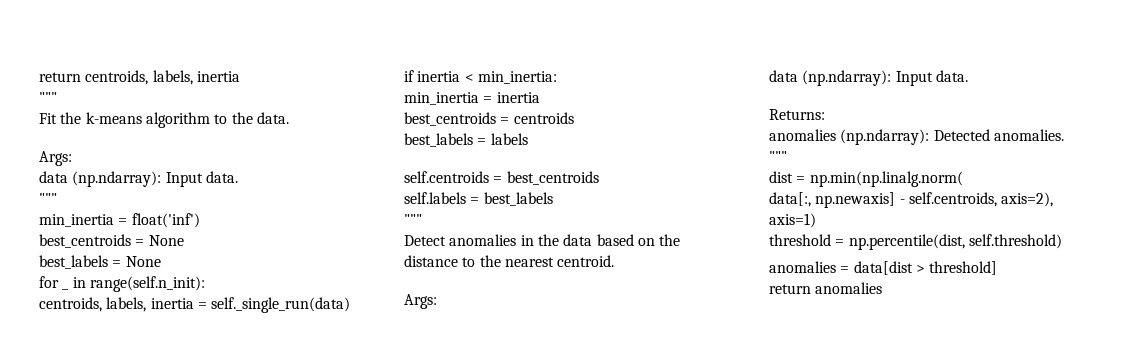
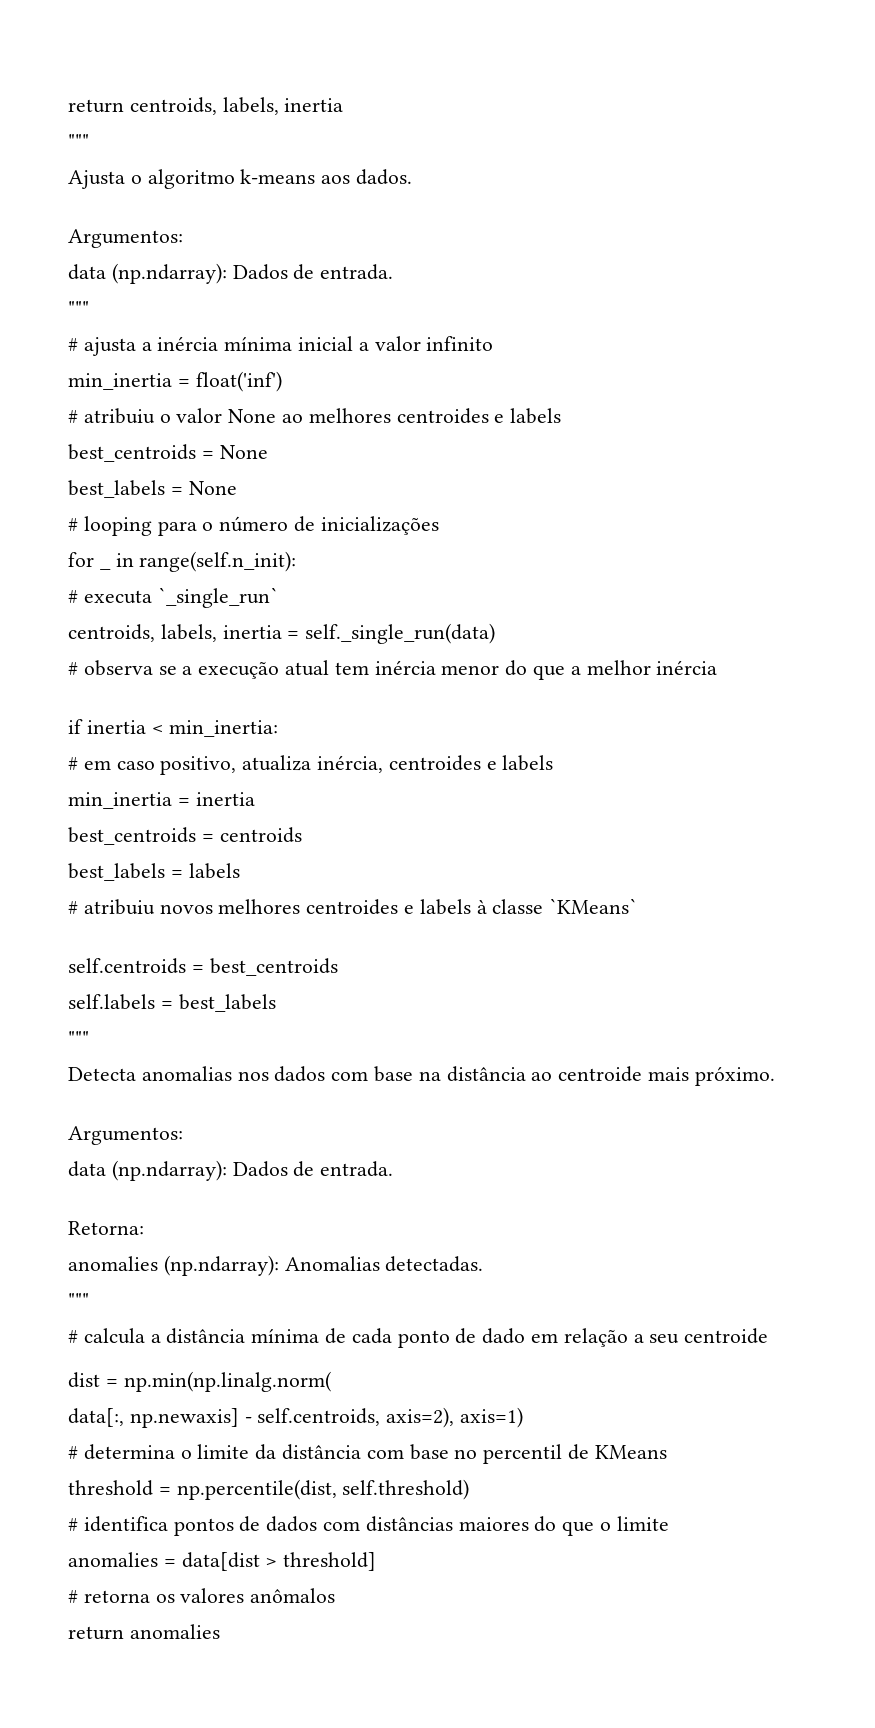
- Fit the k-means algorithm to the data.
- Args:
- data (np.ndarray): Input data.
+ Ajusta o algoritmo k-means aos dados.
+ Argumentos:
+ data (np.ndarray): Dados de entrada.
  """
+ # ajusta a inércia mínima inicial a valor infinito
  min_inertia = float('inf')
+ # atribuiu o valor None ao melhores centroides e labels
+ # looping para o número de inicializações
+ # executa `_single_run`
+ # observa se a execução atual tem inércia menor do que a melhor inércia
  if inertia < min_inertia:
+ # em caso positivo, atualiza inércia, centroides e labels
+ # atribuiu novos melhores centroides e labels à classe `KMeans`
- Detect anomalies in the data based on the distance to the nearest centroid.
- Args:
- data (np.ndarray): Input data.
- Returns:
+ Detecta anomalias nos dados com base na distância ao centroide mais próximo.
+ Argumentos:
+ data (np.ndarray): Dados de entrada.
+ Retorna:
- anomalies (np.ndarray): Detected anomalies.
+ anomalies (np.ndarray): Anomalias detectadas.
  """
+ # calcula a distância mínima de cada ponto de dado em relação a seu centroide
+ # determina o limite da distância com base no percentil de KMeans
  threshold = np.percentile(dist, self.threshold)
+ # identifica pontos de dados com distâncias maiores do que o limite
+ # retorna os valores anômalos

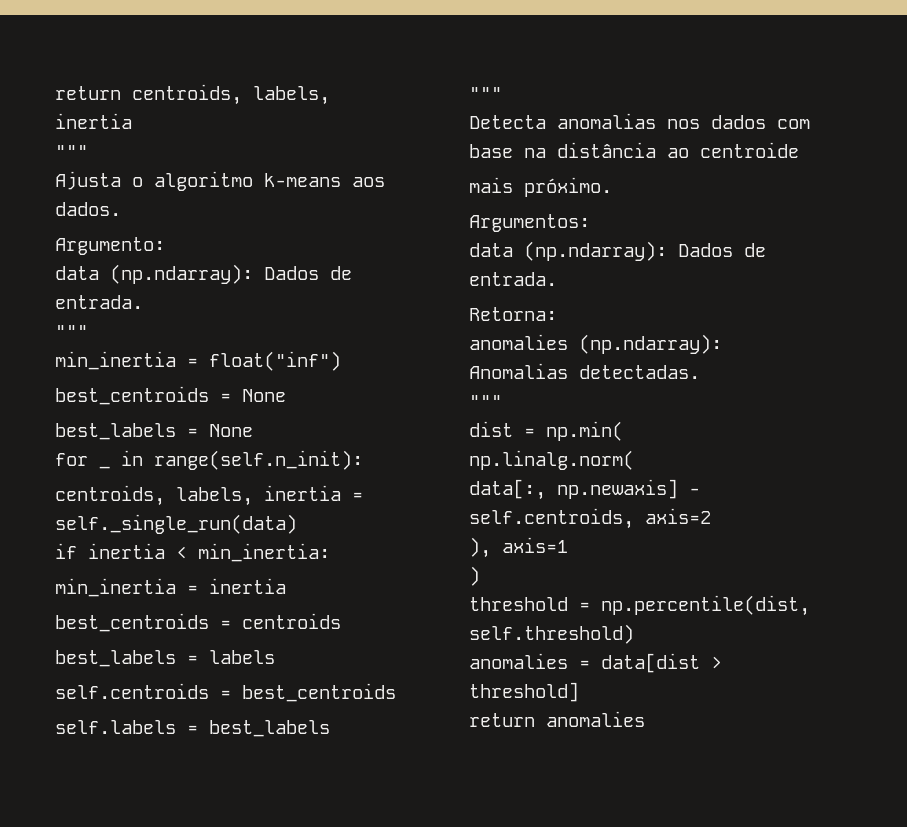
  Ajusta o algoritmo k-means aos dados.
- Argumentos:
+ Argumento:
- # ajusta a inércia mínima inicial a valor infinito
- min_inertia = float('inf')
- # atribuiu o valor None ao melhores centroides e labels
+ min_inertia = float("inf")
- # looping para o número de inicializações
- # executa `_single_run`
- # observa se a execução atual tem inércia menor do que a melhor inércia
  if inertia < min_inertia:
- # em caso positivo, atualiza inércia, centroides e labels
- # atribuiu novos melhores centroides e labels à classe `KMeans`
- Detecta anomalias nos dados com base na distância ao centroide mais próximo.
+ Detecta anomalias nos dados com base na distância ao centroide
+ mais próximo.
- # calcula a distância mínima de cada ponto de dado em relação a seu centroide
- dist = np.min(np.linalg.norm(
+ dist = np.min(
+ np.linalg.norm(
- data[:, np.newaxis] - self.centroids, axis=2), axis=1)
- # determina o limite da distância com base no percentil de KMeans
+ data[:, np.newaxis] - self.centroids, axis=2
+ ), axis=1
+ )
  threshold = np.percentile(dist, self.threshold)
- # identifica pontos de dados com distâncias maiores do que o limite
- # retorna os valores anômalos

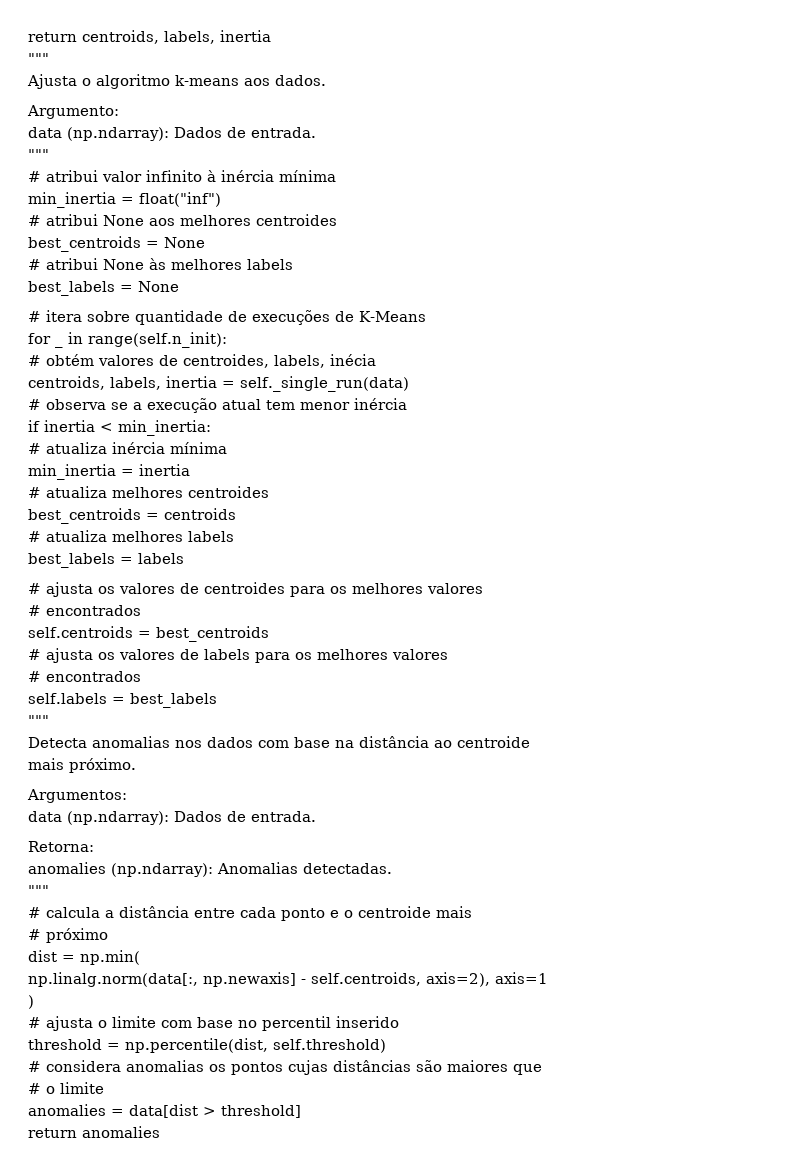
+ # atribui valor infinito à inércia mínima
  min_inertia = float("inf")
+ # atribui None aos melhores centroides
  best_centroids = None
+ # atribui None às melhores labels
  best_labels = None
+ # itera sobre quantidade de execuções de K-Means
  for _ in range(self.n_init):
+ # obtém valores de centroides, labels, inécia
+ # observa se a execução atual tem menor inércia
+ # atualiza inércia mínima
+ # atualiza melhores centroides
+ # atualiza melhores labels
+ # ajusta os valores de centroides para os melhores valores
+ # encontrados
  self.centroids = best_centroids
+ # ajusta os valores de labels para os melhores valores
+ # encontrados
+ # calcula a distância entre cada ponto e o centroide mais
+ # próximo
- np.linalg.norm(
- data[:, np.newaxis] - self.centroids, axis=2
- ), axis=1
+ np.linalg.norm(data[:, np.newaxis] - self.centroids, axis=2), axis=1
+ # ajusta o limite com base no percentil inserido
  threshold = np.percentile(dist, self.threshold)
+ # considera anomalias os pontos cujas distâncias são maiores que
+ # o limite

